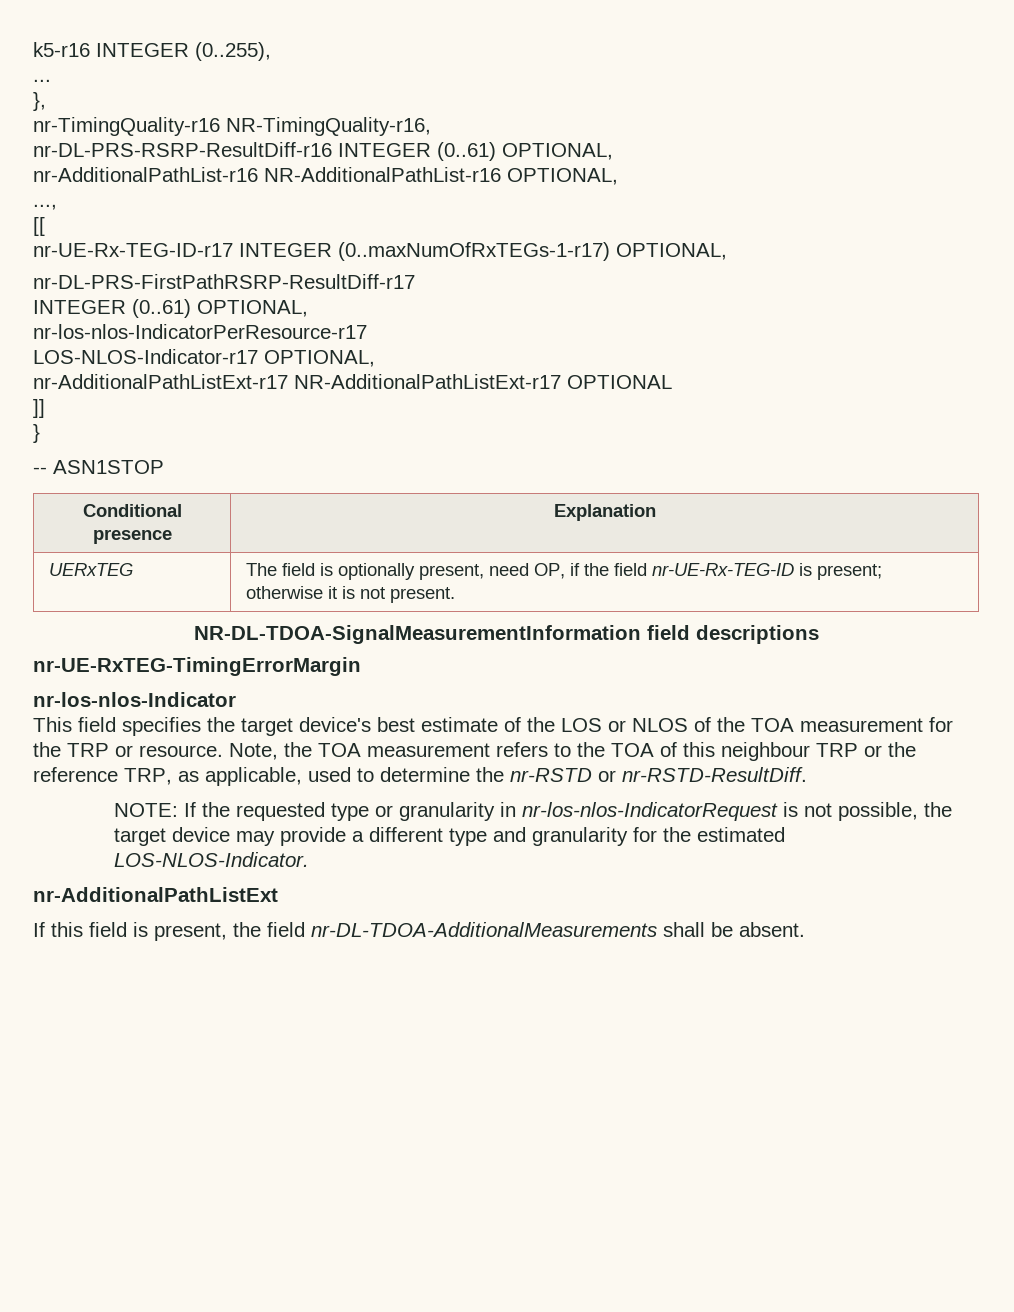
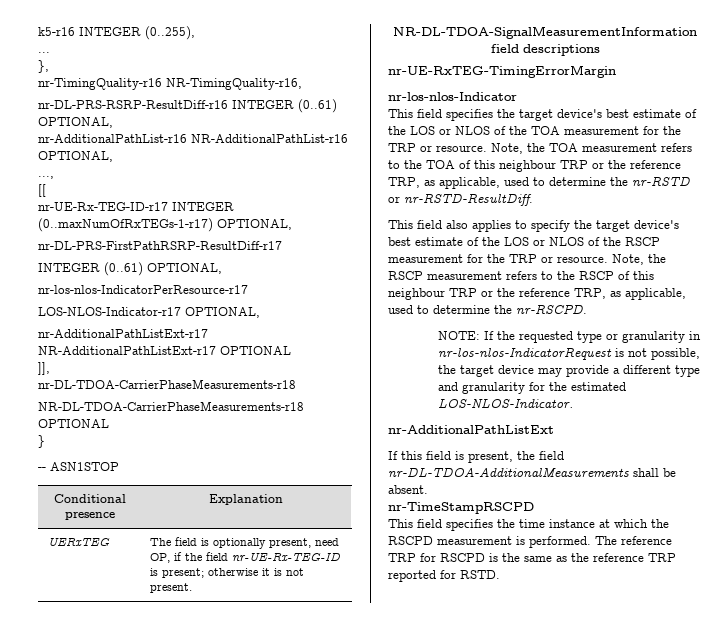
- ]]
+ ]],
+ nr-DL-TDOA-CarrierPhaseMeasurements-r18
+ NR-DL-TDOA-CarrierPhaseMeasurements-r18 OPTIONAL
+ This field also applies to specify the target device's best estimate of the LOS or NLOS of the RSCP measurement for the TRP or resource. Note, the RSCP measurement refers to the RSCP of this neighbour TRP or the reference TRP, as applicable, used to determine the nr-RSCPD.
+ nr-TimeStampRSCPD
+ This field specifies the time instance at which the RSCPD measurement is performed. The reference TRP for RSCPD is the same as the reference TRP reported for RSTD.

